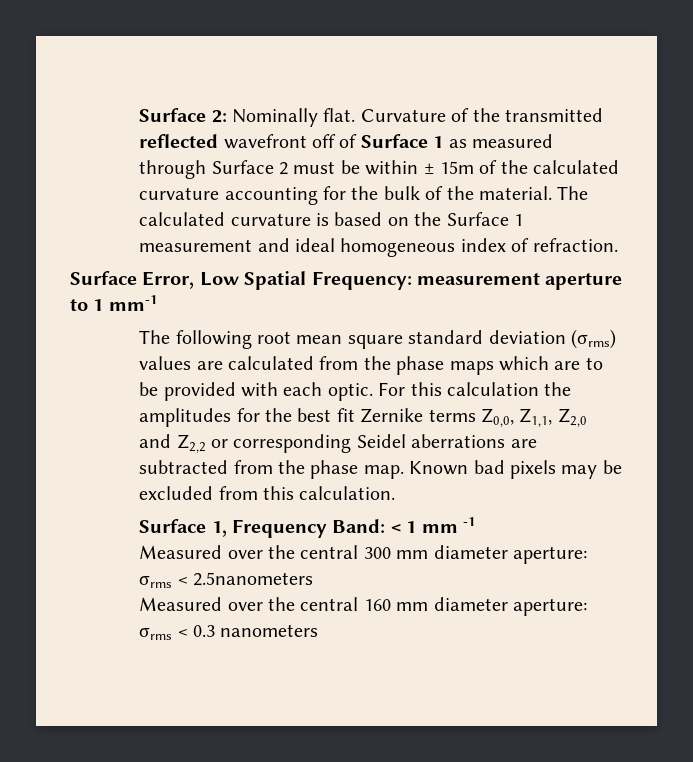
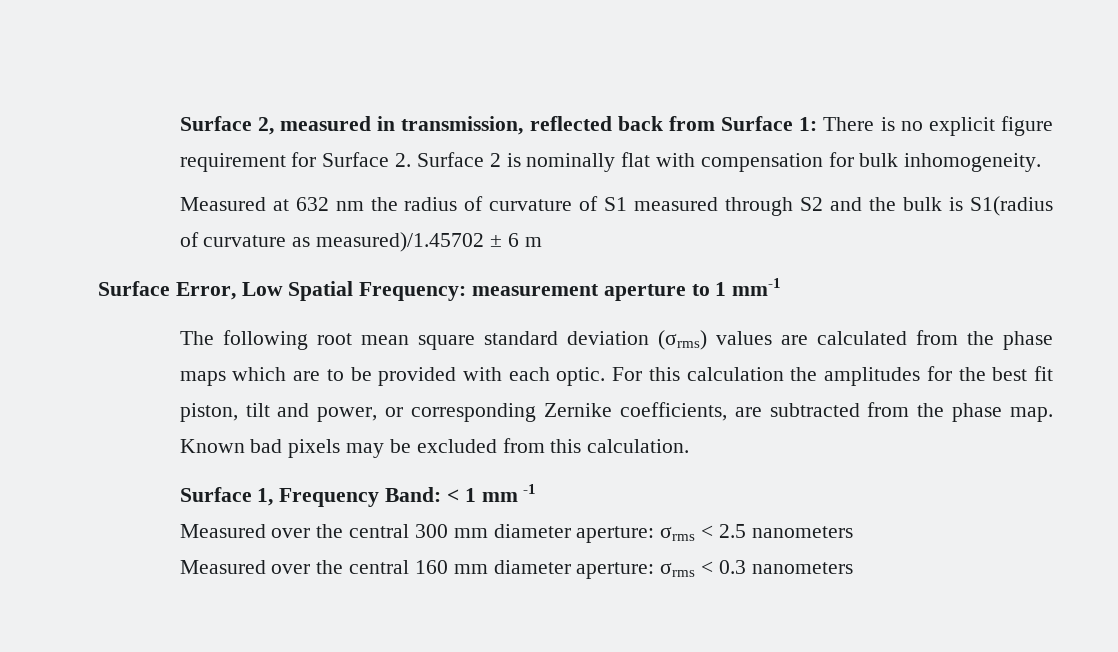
- Surface 2: Nominally flat. Curvature of the transmitted reflected wavefront off of Surface 1 as measured through Surface 2 must be within ± 15m of the calculated curvature accounting for the bulk of the material. The calculated curvature is based on the Surface 1 measurement and ideal homogeneous index of refraction.
+ Surface 2, measured in transmission, reflected back from Surface 1: There is no explicit figure requirement for Surface 2. Surface 2 is nominally flat with compensation for bulk inhomogeneity.
+ Measured at 632 nm the radius of curvature of S1 measured through S2 and the bulk is S1(radius of curvature as measured)/1.45702 ± 6 m
- For this calculation the amplitudes for the best fit Zernike terms Z0,0, Z1,1, Z2,0 and Z2,2 or corresponding Seidel aberrations are subtracted from the phase map.
+ For this calculation the amplitudes for the best fit piston, tilt and power, or corresponding Zernike coefficients, are subtracted from the phase map.
- Measured over the central 300 mm diameter aperture: σrms < 2.5nanometers
+ Measured over the central 300 mm diameter aperture: σrms < 2.5 nanometers

